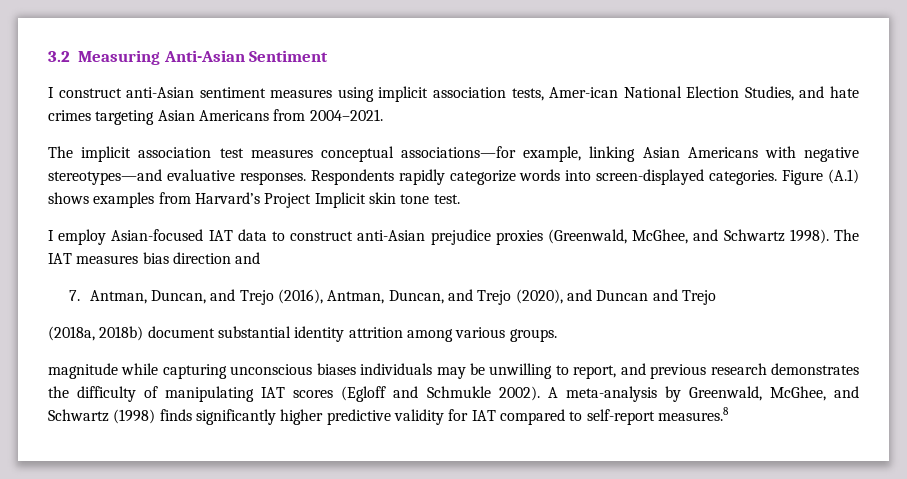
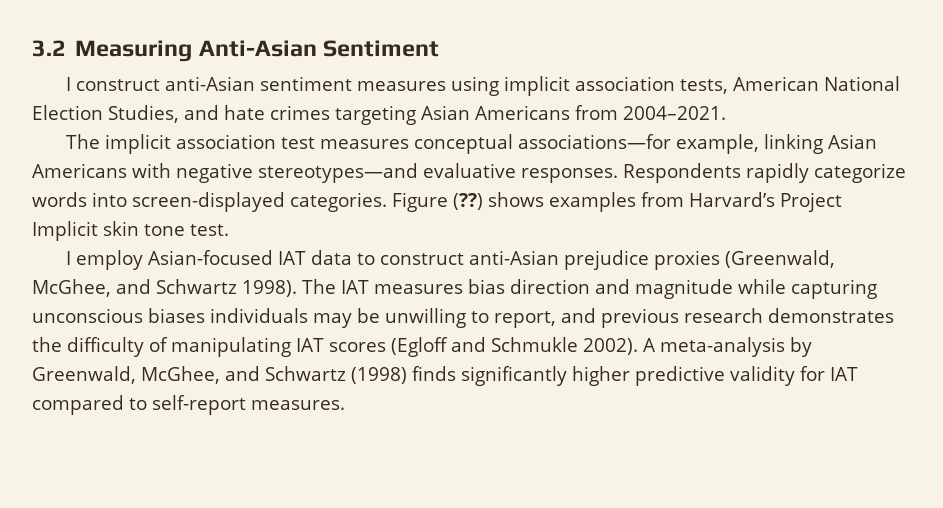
- I construct anti-Asian sentiment measures using implicit association tests, Amer-ican National Election Studies, and hate crimes targeting Asian Americans from 2004–2021.
+ I construct anti-Asian sentiment measures using implicit association tests, American National Election Studies, and hate crimes targeting Asian Americans from 2004–2021.
- Figure (A.1) shows examples from Harvard’s Project Implicit skin tone test.
+ Figure (??) shows examples from Harvard’s Project Implicit skin tone test.
- The IAT measures bias direction and
- 7. Antman, Duncan, and Trejo (2016), Antman, Duncan, and Trejo (2020), and Duncan and Trejo
- (2018a, 2018b) document substantial identity attrition among various groups.
- magnitude while capturing unconscious biases individuals may be unwilling to report, and previous research demonstrates the difficulty of manipulating IAT scores (Egloff and Schmukle 2002).
+ The IAT measures bias direction and magnitude while capturing unconscious biases individuals may be unwilling to report, and previous research demonstrates the difficulty of manipulating IAT scores (Egloff and Schmukle 2002).
- A meta-analysis by Greenwald, McGhee, and Schwartz (1998) finds significantly higher predictive validity for IAT compared to self-report measures.8
+ A meta-analysis by Greenwald, McGhee, and Schwartz (1998) finds significantly higher predictive validity for IAT compared to self-report measures.

